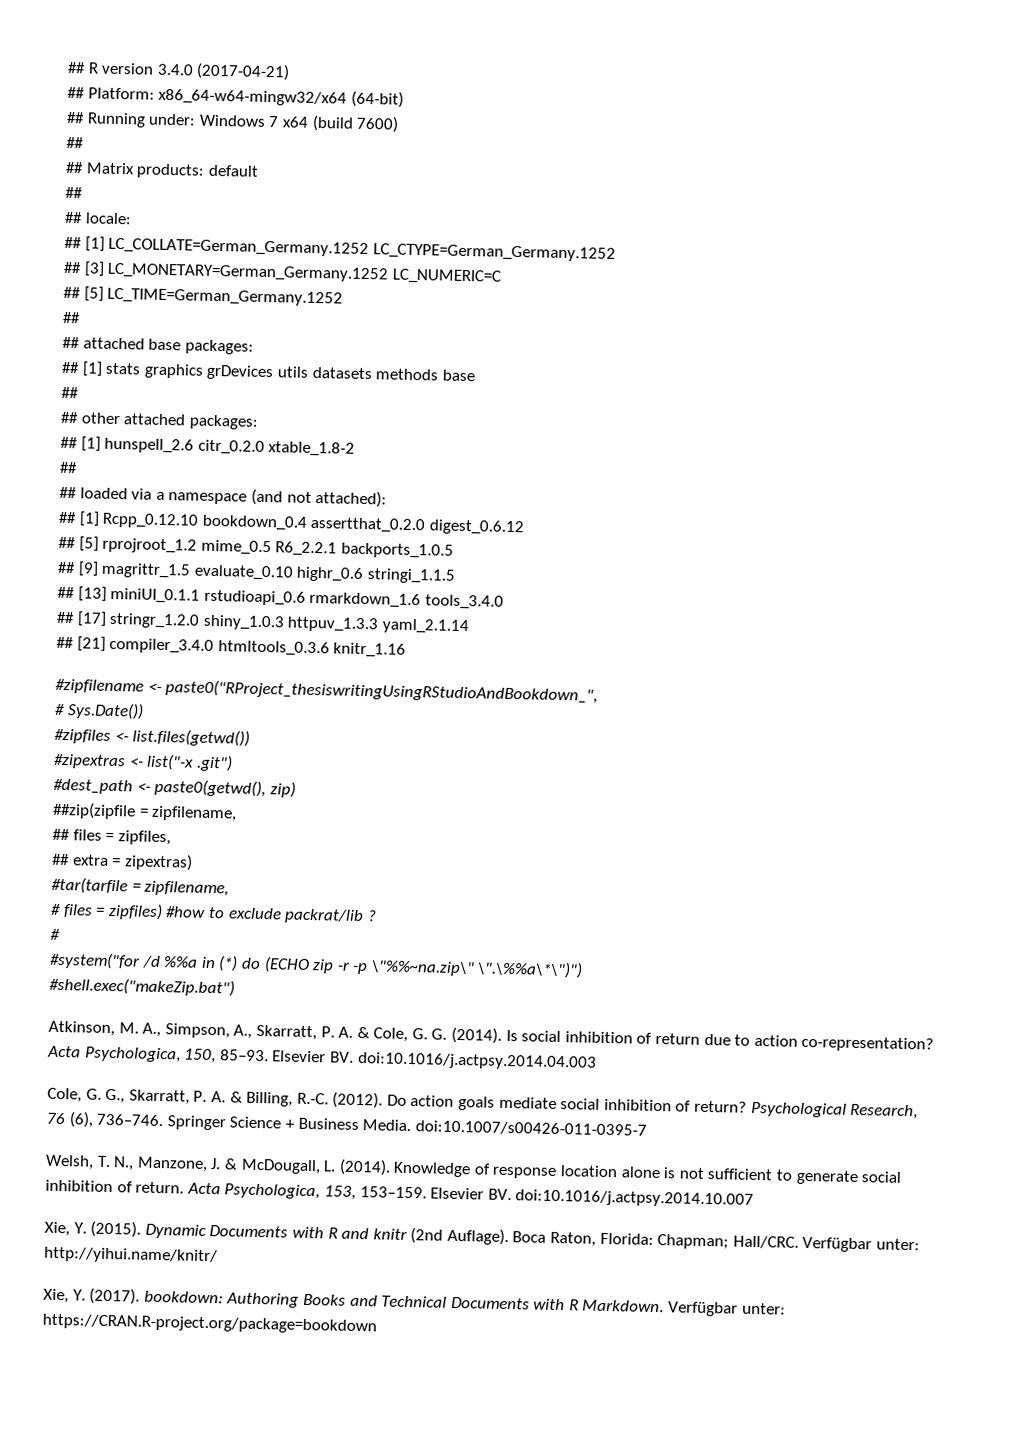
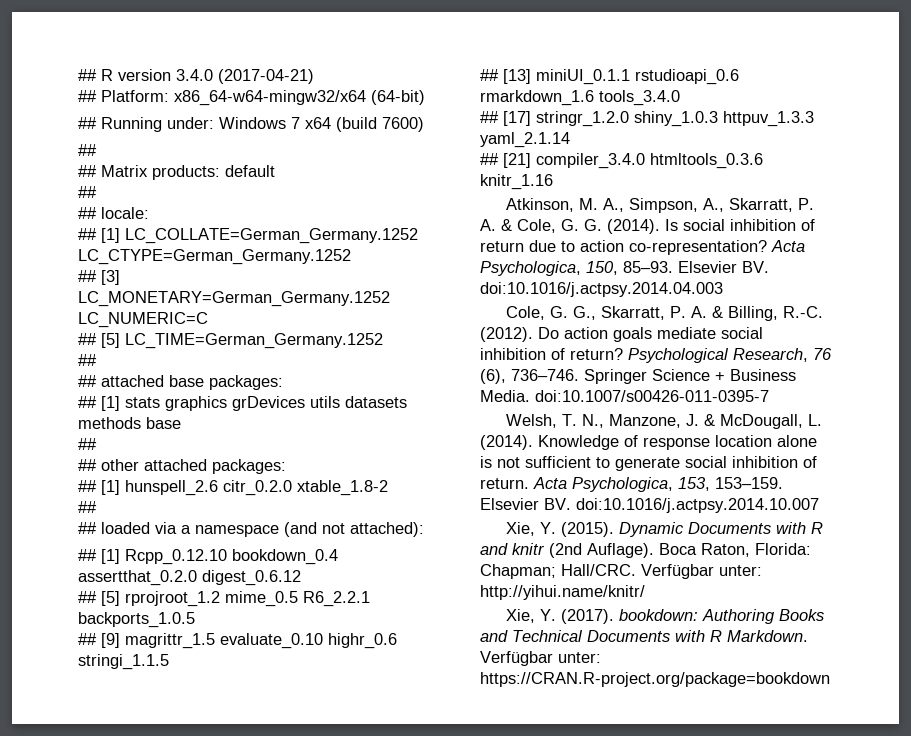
- #zipfilename <- paste0("RProject_thesiswritingUsingRStudioAndBookdown_",
- # Sys.Date())
- #zipfiles <- list.files(getwd())
- #zipextras <- list("-x .git")
- #dest_path <- paste0(getwd(), zip)
- ##zip(zipfile = zipfilename,
- ## files = zipfiles,
- ## extra = zipextras)
- #tar(tarfile = zipfilename,
- # files = zipfiles) #how to exclude packrat/lib ?
- #
- #system("for /d %%a in (*) do (ECHO zip -r -p \"%%~na.zip\" \".\%%a\*\")")
- #shell.exec("makeZip.bat")

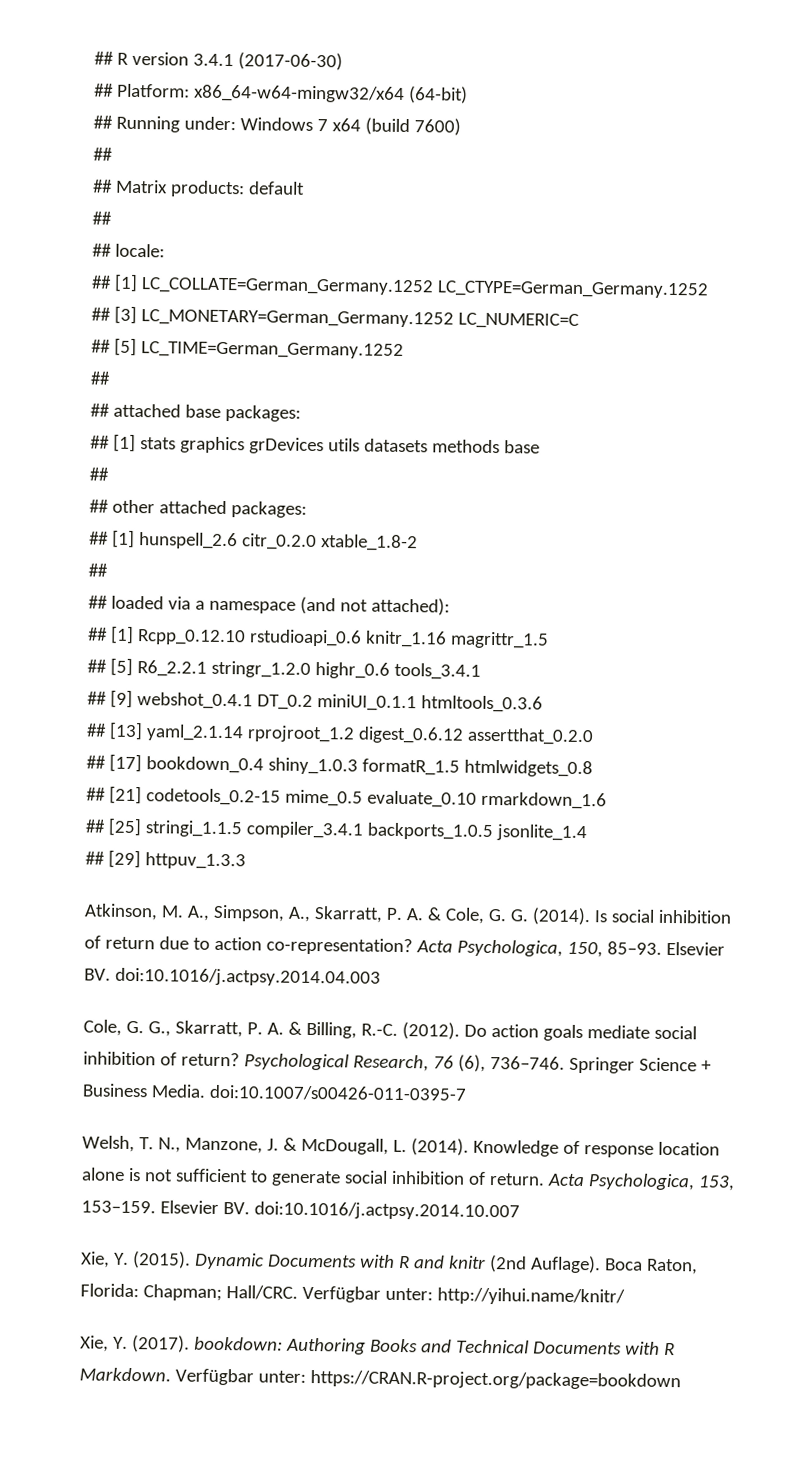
- ## R version 3.4.0 (2017-04-21)
+ ## R version 3.4.1 (2017-06-30)
- ## [1] Rcpp_0.12.10 bookdown_0.4 assertthat_0.2.0 digest_0.6.12
- ## [5] rprojroot_1.2 mime_0.5 R6_2.2.1 backports_1.0.5
- ## [9] magrittr_1.5 evaluate_0.10 highr_0.6 stringi_1.1.5
- ## [13] miniUI_0.1.1 rstudioapi_0.6 rmarkdown_1.6 tools_3.4.0
- ## [17] stringr_1.2.0 shiny_1.0.3 httpuv_1.3.3 yaml_2.1.14
- ## [21] compiler_3.4.0 htmltools_0.3.6 knitr_1.16
+ ## [1] Rcpp_0.12.10 rstudioapi_0.6 knitr_1.16 magrittr_1.5
+ ## [5] R6_2.2.1 stringr_1.2.0 highr_0.6 tools_3.4.1
+ ## [9] webshot_0.4.1 DT_0.2 miniUI_0.1.1 htmltools_0.3.6
+ ## [13] yaml_2.1.14 rprojroot_1.2 digest_0.6.12 assertthat_0.2.0
+ ## [17] bookdown_0.4 shiny_1.0.3 formatR_1.5 htmlwidgets_0.8
+ ## [21] codetools_0.2-15 mime_0.5 evaluate_0.10 rmarkdown_1.6
+ ## [25] stringi_1.1.5 compiler_3.4.1 backports_1.0.5 jsonlite_1.4
+ ## [29] httpuv_1.3.3

